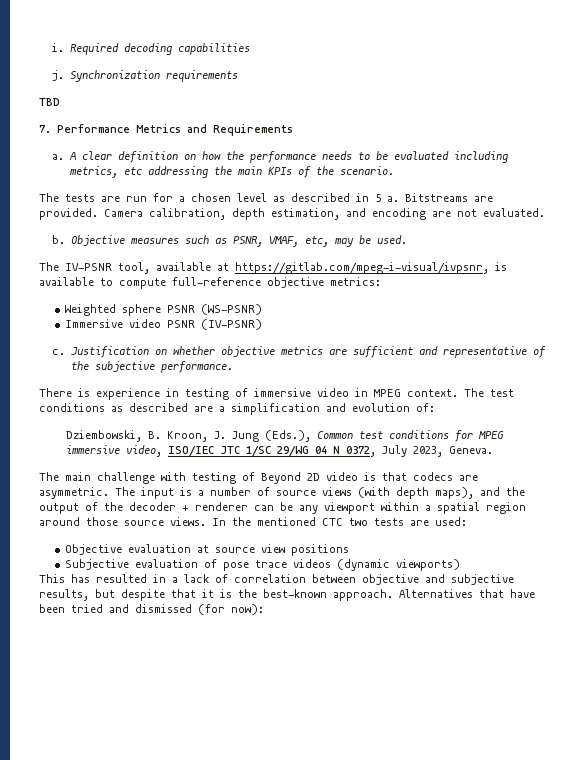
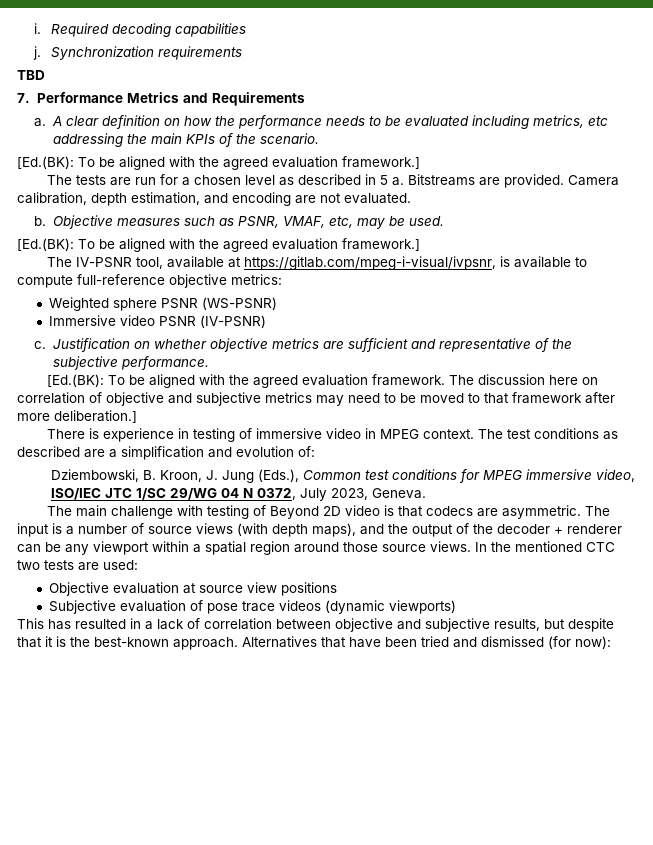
  A clear definition on how the performance needs to be evaluated including metrics, etc addressing the main KPIs of the scenario.
+ [Ed.(BK): To be aligned with the agreed evaluation framework.]
  Objective measures such as PSNR, VMAF, etc, may be used.
+ [Ed.(BK): To be aligned with the agreed evaluation framework.]
+ [Ed.(BK): To be aligned with the agreed evaluation framework. The discussion here on correlation of objective and subjective metrics may need to be moved to that framework after more deliberation.]

